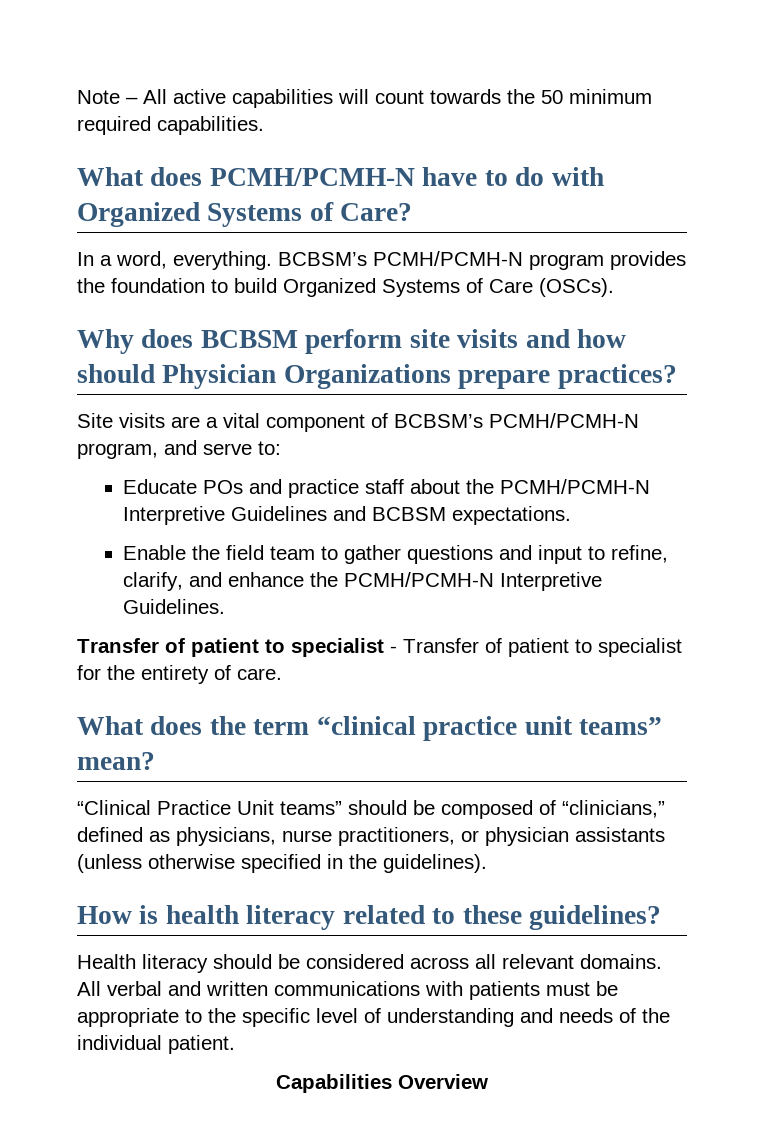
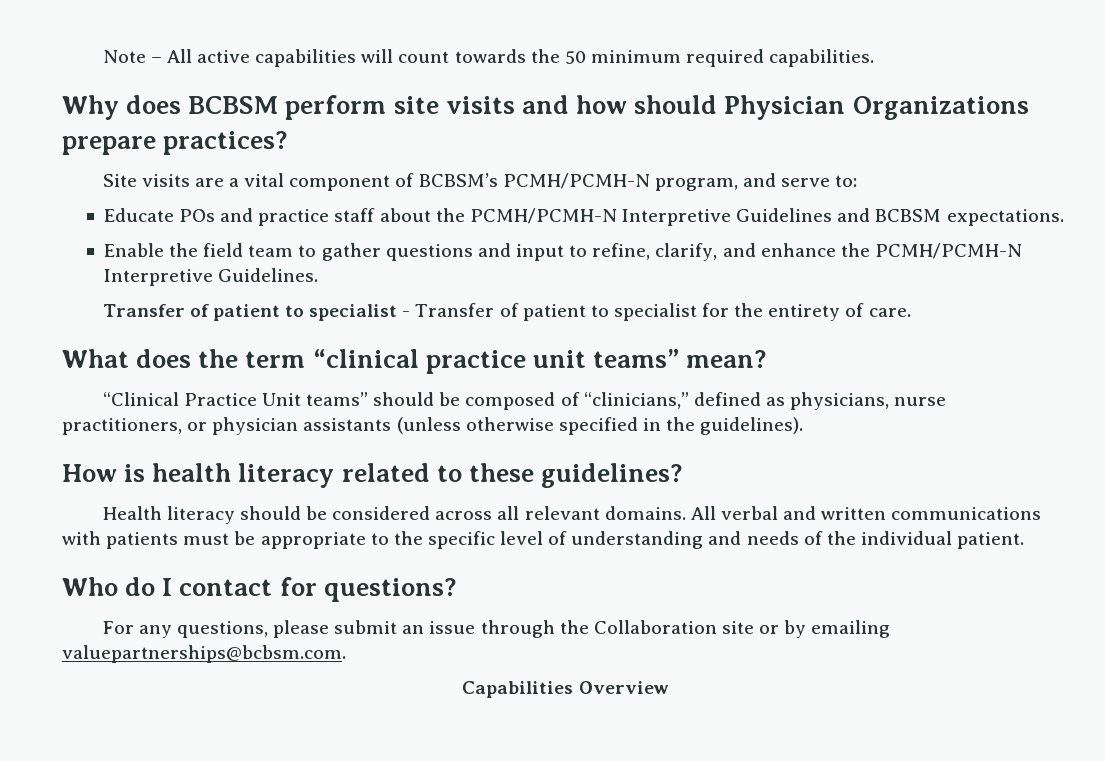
- What does PCMH/PCMH-N have to do with Organized Systems of Care?
- In a word, everything. BCBSM’s PCMH/PCMH-N program provides the foundation to build Organized Systems of Care (OSCs).
+ Who do I contact for questions?
+ For any questions, please submit an issue through the Collaboration site or by emailing valuepartnerships@bcbsm.com.

